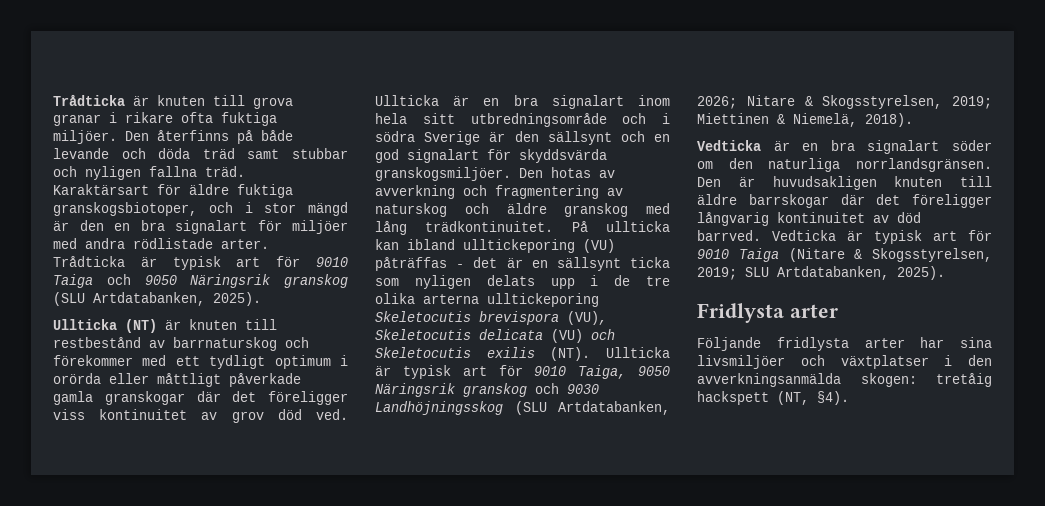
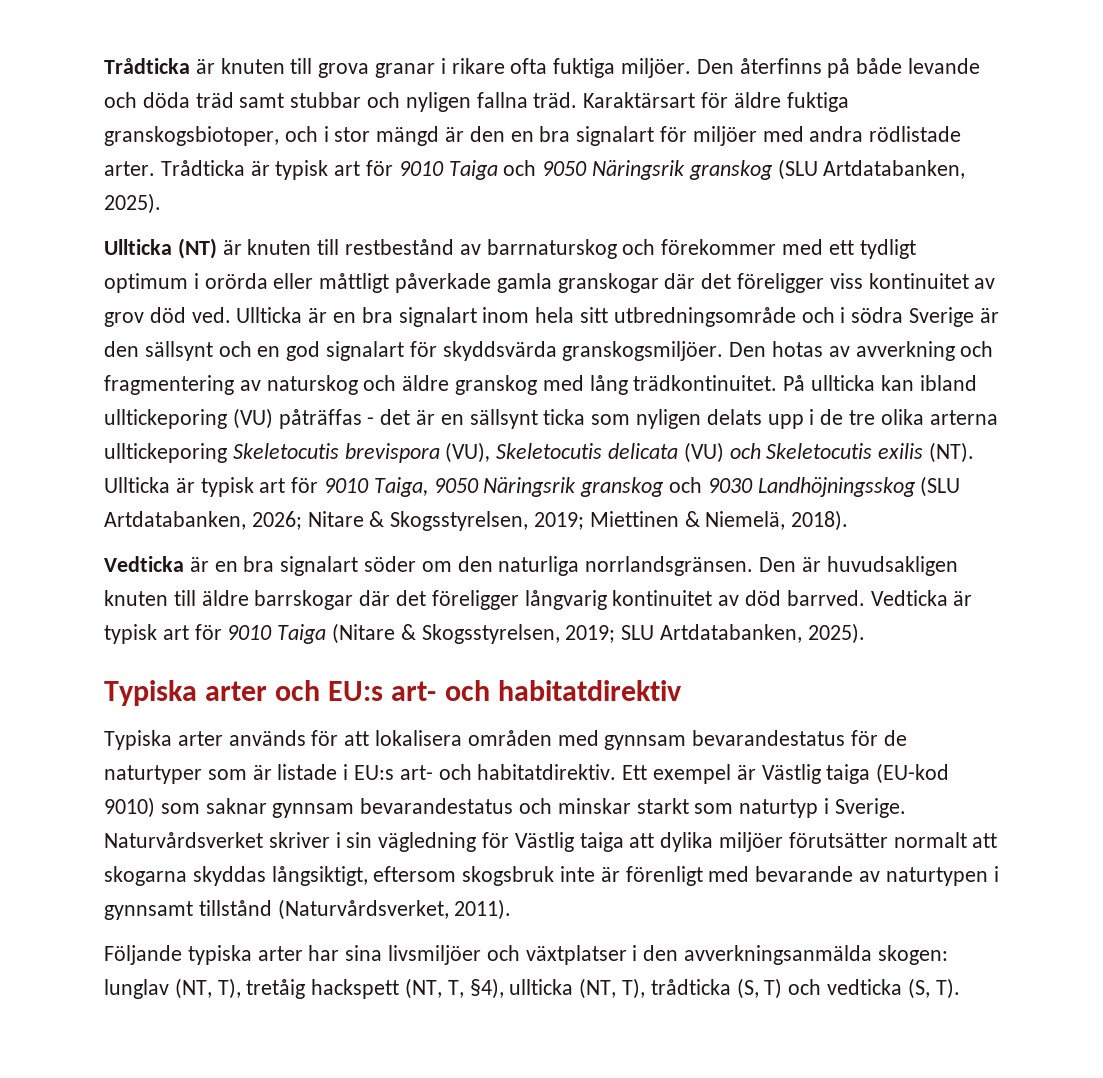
- Fridlysta arter
+ Typiska arter och EU:s art- och habitatdirektiv
+ Typiska arter används för att lokalisera områden med gynnsam bevarandestatus för de naturtyper som är listade i EU:s art- och habitatdirektiv. Ett exempel är Västlig taiga (EU-kod 9010) som saknar gynnsam bevarandestatus och minskar starkt som naturtyp i Sverige. Naturvårdsverket skriver i sin vägledning för Västlig taiga att dylika miljöer förutsätter normalt att skogarna skyddas långsiktigt, eftersom skogsbruk inte är förenligt med bevarande av naturtypen i gynnsamt tillstånd (Naturvårdsverket, 2011).
- Följande fridlysta arter har sina livsmiljöer och växtplatser i den avverkningsanmälda skogen: tretåig hackspett (NT, §4).
+ Följande typiska arter har sina livsmiljöer och växtplatser i den avverkningsanmälda skogen: lunglav (NT, T), tretåig hackspett (NT, T, §4), ullticka (NT, T), trådticka (S, T) och vedticka (S, T).

